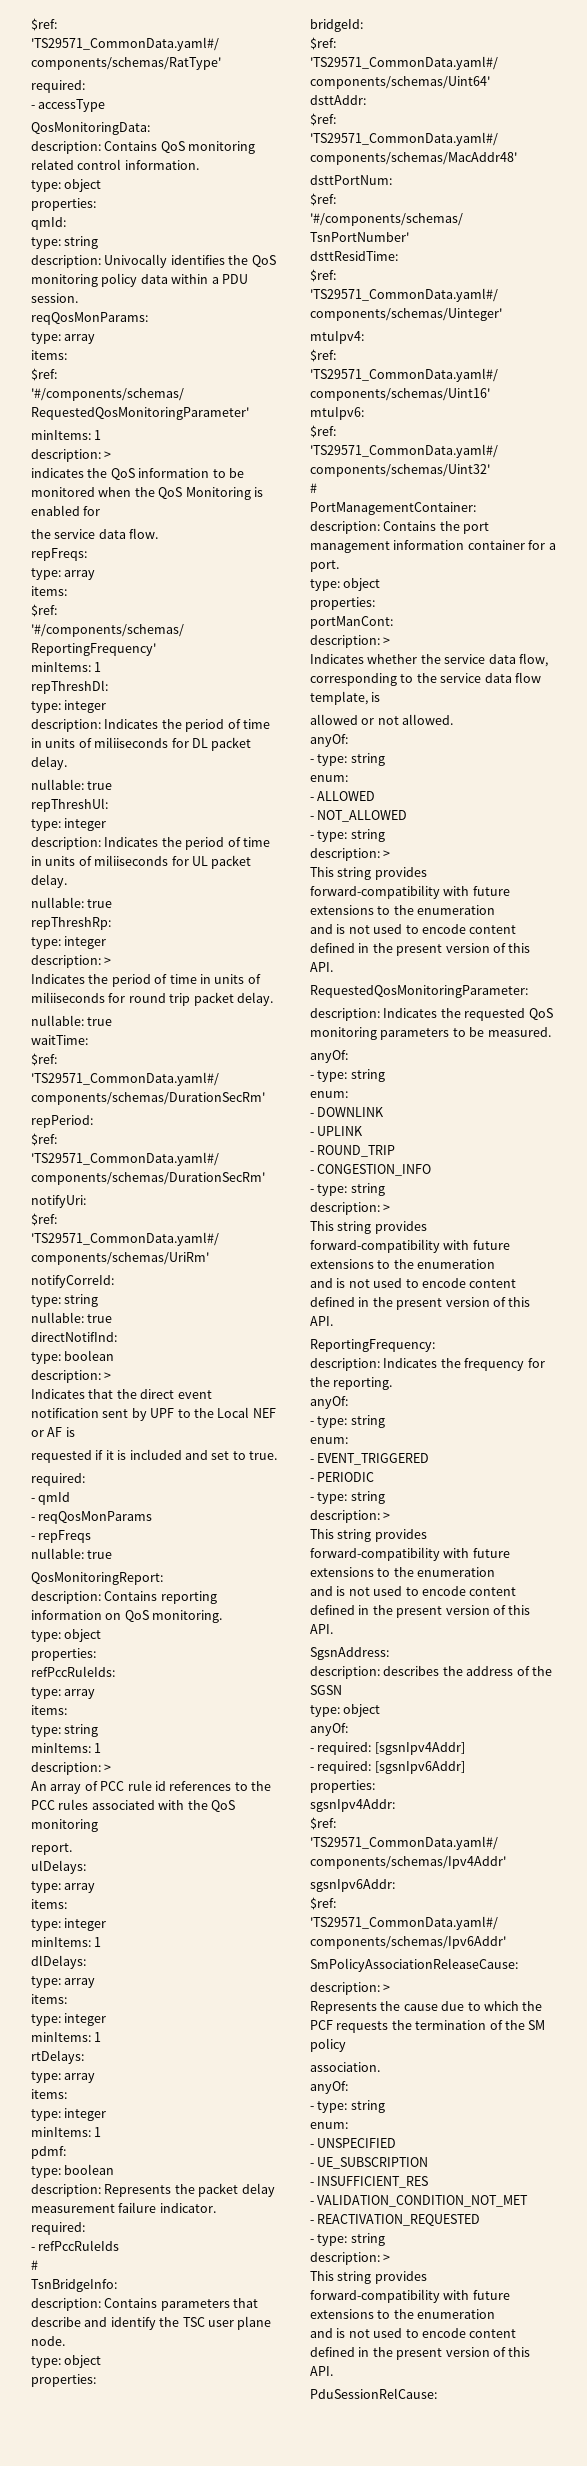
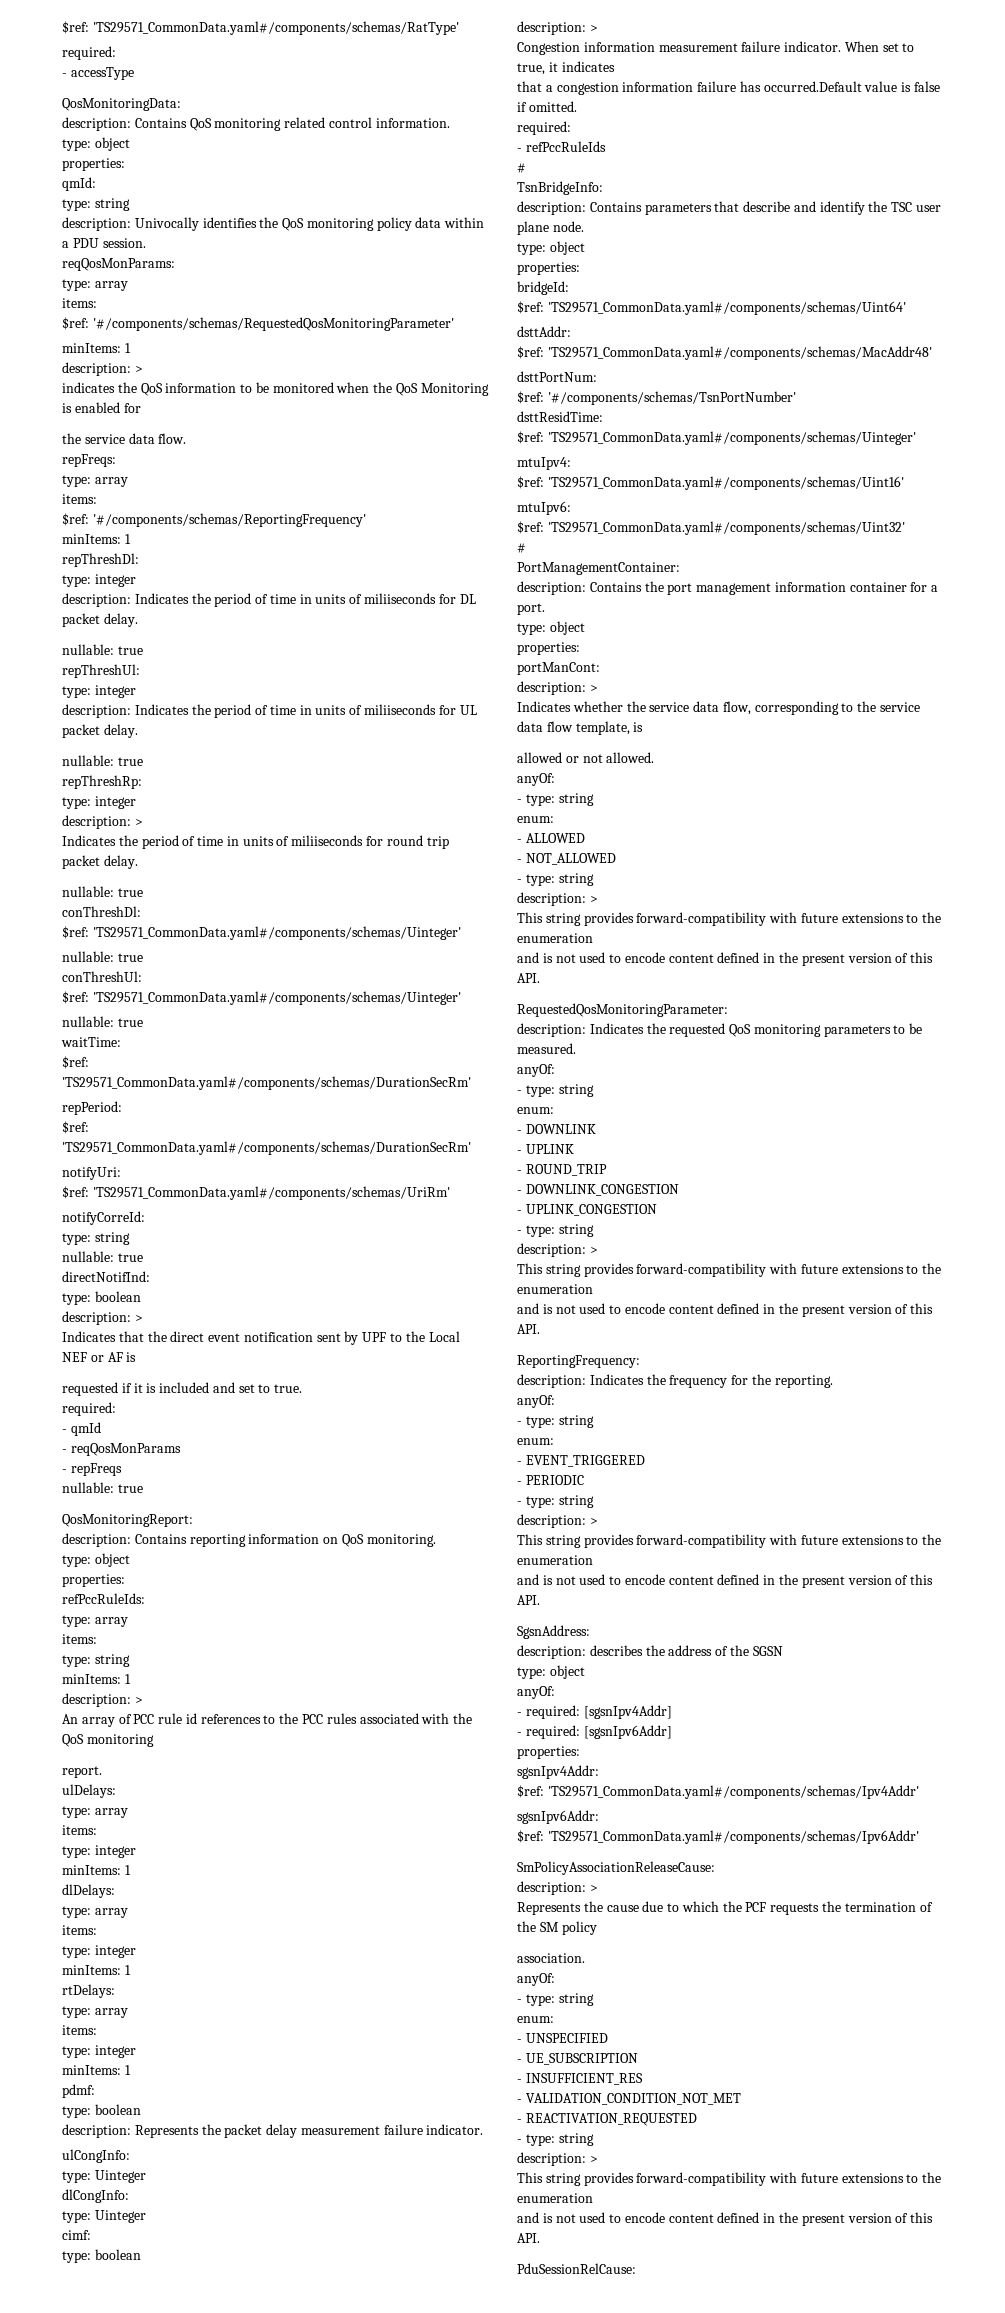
+ conThreshDl:
+ $ref: 'TS29571_CommonData.yaml#/components/schemas/Uinteger'
+ nullable: true
+ conThreshUl:
+ $ref: 'TS29571_CommonData.yaml#/components/schemas/Uinteger'
+ nullable: true
+ ulCongInfo:
+ type: Uinteger
+ dlCongInfo:
+ type: Uinteger
+ cimf:
+ type: boolean
+ description: >
+ Congestion information measurement failure indicator. When set to true, it indicates
+ that a congestion information failure has occurred.Default value is false if omitted.
- - CONGESTION_INFO
+ - DOWNLINK_CONGESTION
+ - UPLINK_CONGESTION

